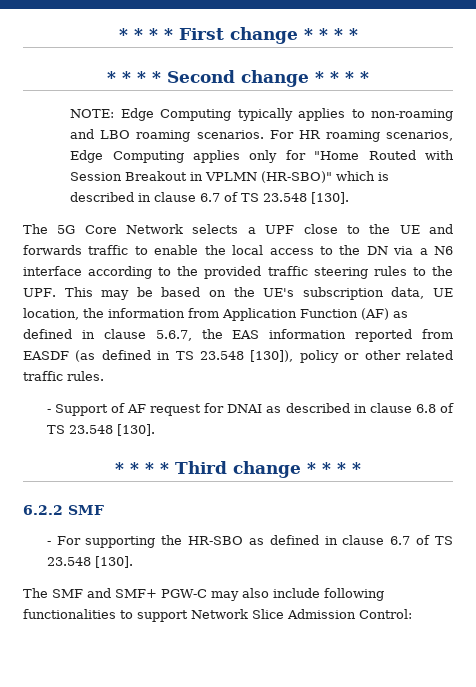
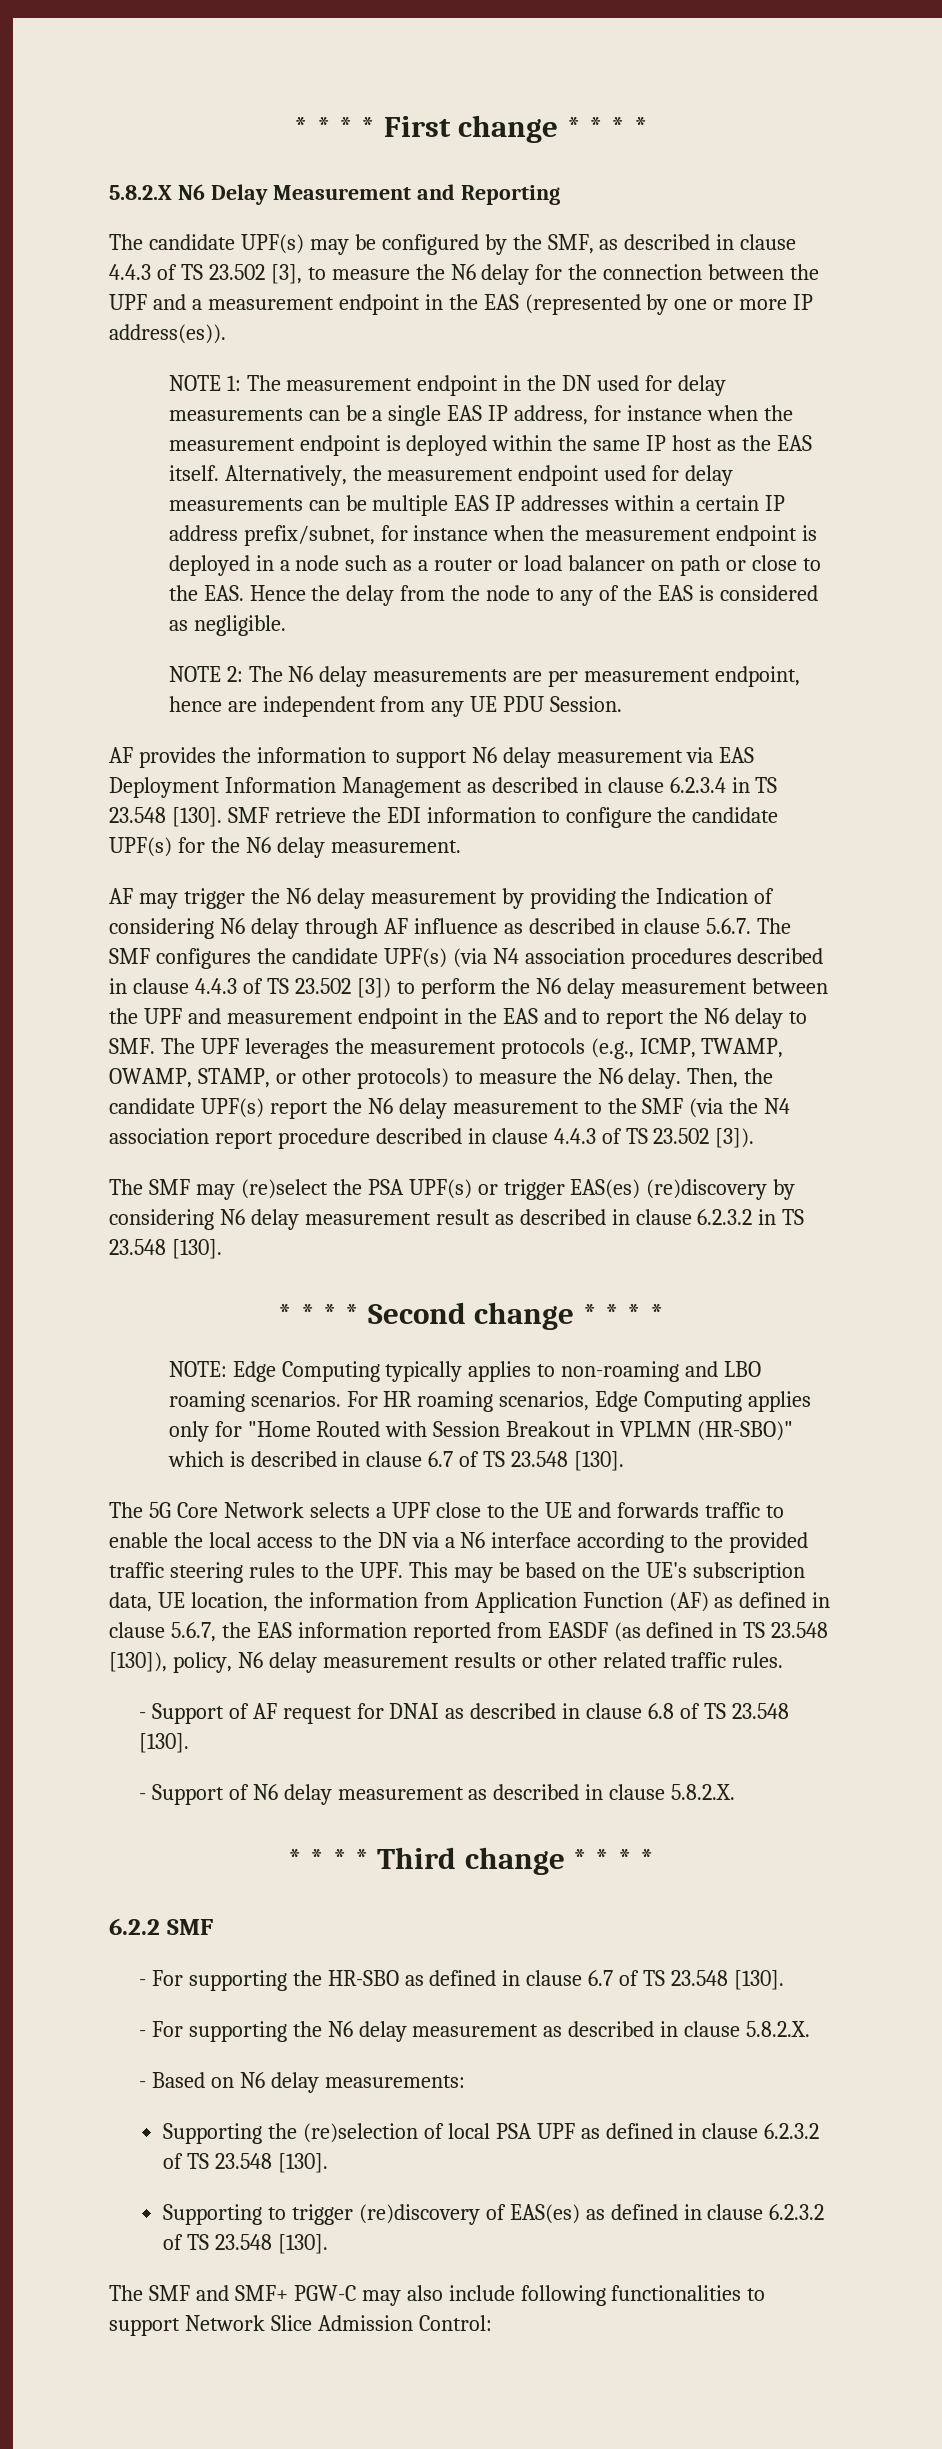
+ 5.8.2.X N6 Delay Measurement and Reporting
+ The candidate UPF(s) may be configured by the SMF, as described in clause 4.4.3 of TS 23.502 [3], to measure the N6 delay for the connection between the UPF and a measurement endpoint in the EAS (represented by one or more IP address(es)).
+ NOTE 1: The measurement endpoint in the DN used for delay measurements can be a single EAS IP address, for instance when the measurement endpoint is deployed within the same IP host as the EAS itself. Alternatively, the measurement endpoint used for delay measurements can be multiple EAS IP addresses within a certain IP address prefix/subnet, for instance when the measurement endpoint is deployed in a node such as a router or load balancer on path or close to the EAS. Hence the delay from the node to any of the EAS is considered as negligible.
+ NOTE 2: The N6 delay measurements are per measurement endpoint, hence are independent from any UE PDU Session.
+ AF provides the information to support N6 delay measurement via EAS Deployment Information Management as described in clause 6.2.3.4 in TS 23.548 [130]. SMF retrieve the EDI information to configure the candidate UPF(s) for the N6 delay measurement.
+ AF may trigger the N6 delay measurement by providing the Indication of considering N6 delay through AF influence as described in clause 5.6.7. The SMF configures the candidate UPF(s) (via N4 association procedures described in clause 4.4.3 of TS 23.502 [3]) to perform the N6 delay measurement between the UPF and measurement endpoint in the EAS and to report the N6 delay to SMF. The UPF leverages the measurement protocols (e.g., ICMP, TWAMP, OWAMP, STAMP, or other protocols) to measure the N6 delay. Then, the candidate UPF(s) report the N6 delay measurement to the SMF (via the N4 association report procedure described in clause 4.4.3 of TS 23.502 [3]).
+ The SMF may (re)select the PSA UPF(s) or trigger EAS(es) (re)discovery by considering N6 delay measurement result as described in clause 6.2.3.2 in TS 23.548 [130].
- The 5G Core Network selects a UPF close to the UE and forwards traffic to enable the local access to the DN via a N6 interface according to the provided traffic steering rules to the UPF. This may be based on the UE's subscription data, UE location, the information from Application Function (AF) as defined in clause 5.6.7, the EAS information reported from EASDF (as defined in TS 23.548 [130]), policy or other related traffic rules.
+ The 5G Core Network selects a UPF close to the UE and forwards traffic to enable the local access to the DN via a N6 interface according to the provided traffic steering rules to the UPF. This may be based on the UE's subscription data, UE location, the information from Application Function (AF) as defined in clause 5.6.7, the EAS information reported from EASDF (as defined in TS 23.548 [130]), policy, N6 delay measurement results or other related traffic rules.
+ - Support of N6 delay measurement as described in clause 5.8.2.X.
+ - For supporting the N6 delay measurement as described in clause 5.8.2.X.
+ - Based on N6 delay measurements:
+ Supporting the (re)selection of local PSA UPF as defined in clause 6.2.3.2 of TS 23.548 [130].
+ Supporting to trigger (re)discovery of EAS(es) as defined in clause 6.2.3.2 of TS 23.548 [130].

